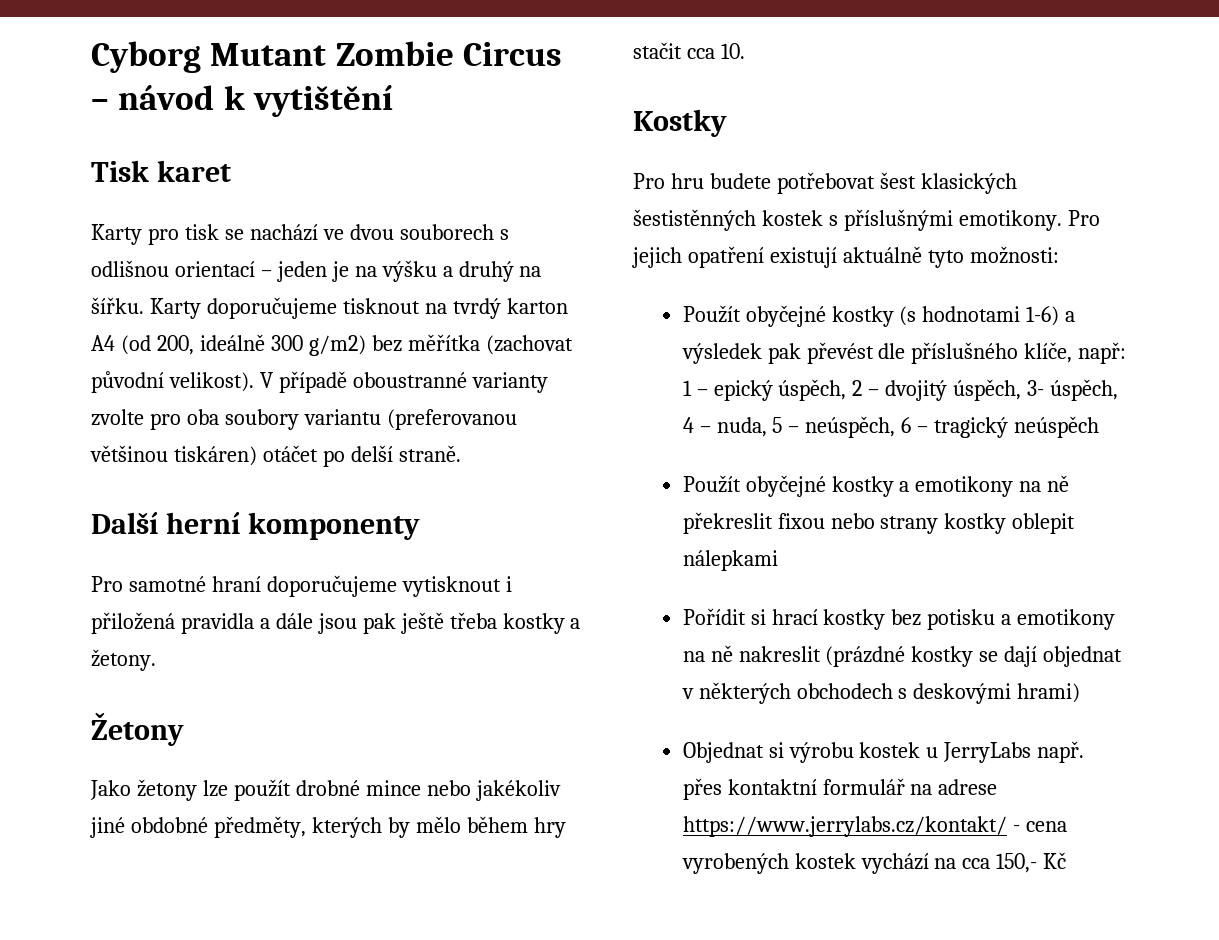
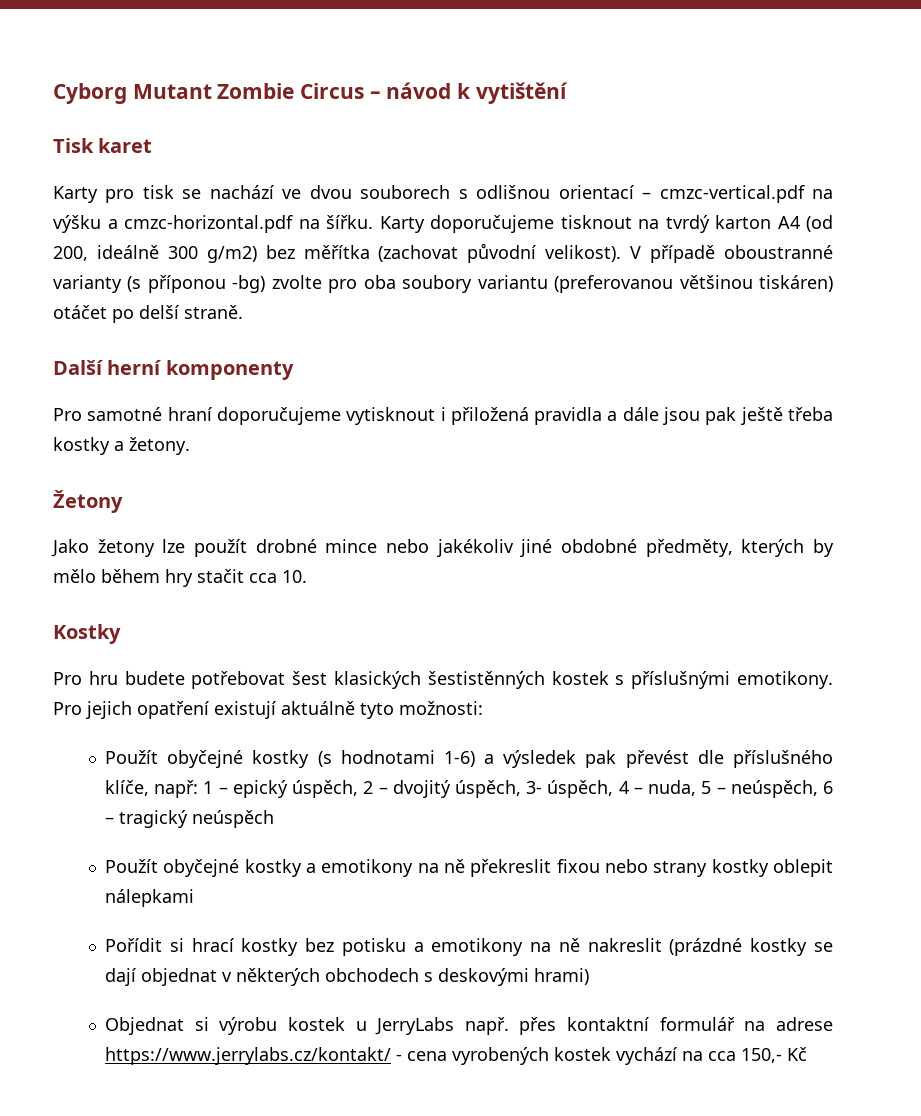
- Karty pro tisk se nachází ve dvou souborech s odlišnou orientací – jeden je na výšku a druhý na šířku.
+ Karty pro tisk se nachází ve dvou souborech s odlišnou orientací – cmzc-vertical.pdf na výšku a cmzc-horizontal.pdf na šířku.
- V případě oboustranné varianty zvolte pro oba soubory variantu (preferovanou většinou tiskáren) otáčet po delší straně.
+ V případě oboustranné varianty (s příponou -bg) zvolte pro oba soubory variantu (preferovanou většinou tiskáren) otáčet po delší straně.

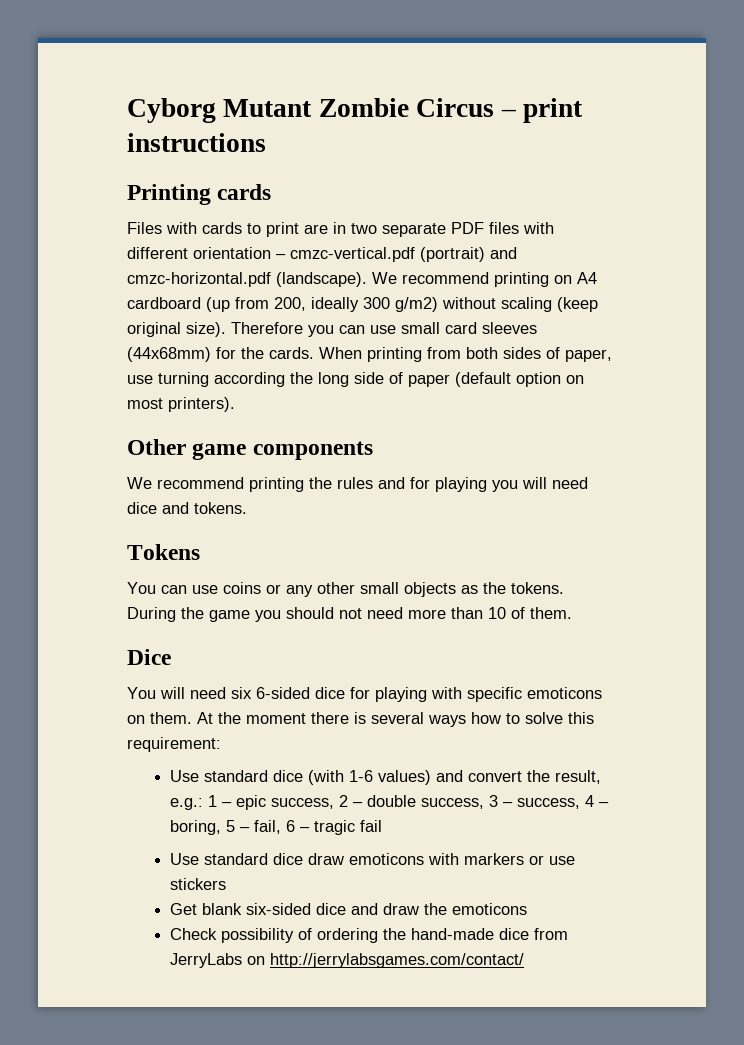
- Cyborg Mutant Zombie Circus – návod k vytištění
- Tisk karet
- Karty pro tisk se nachází ve dvou souborech s odlišnou orientací – cmzc-vertical.pdf na výšku a cmzc-horizontal.pdf na šířku. Karty doporučujeme tisknout na tvrdý karton A4 (od 200, ideálně 300 g/m2) bez měřítka (zachovat původní velikost). V případě oboustranné varianty (s příponou -bg) zvolte pro oba soubory variantu (preferovanou většinou tiskáren) otáčet po delší straně.
- Další herní komponenty
- Pro samotné hraní doporučujeme vytisknout i přiložená pravidla a dále jsou pak ještě třeba kostky a žetony.
- Žetony
- Jako žetony lze použít drobné mince nebo jakékoliv jiné obdobné předměty, kterých by mělo během hry stačit cca 10.
- Kostky
- Pro hru budete potřebovat šest klasických šestistěnných kostek s příslušnými emotikony. Pro jejich opatření existují aktuálně tyto možnosti:
- Použít obyčejné kostky (s hodnotami 1-6) a výsledek pak převést dle příslušného klíče, např: 1 – epický úspěch, 2 – dvojitý úspěch, 3- úspěch, 4 – nuda, 5 – neúspěch, 6 – tragický neúspěch
- Použít obyčejné kostky a emotikony na ně překreslit fixou nebo strany kostky oblepit nálepkami
- Pořídit si hrací kostky bez potisku a emotikony na ně nakreslit (prázdné kostky se dají objednat v některých obchodech s deskovými hrami)
- Objednat si výrobu kostek u JerryLabs např. přes kontaktní formulář na adrese https://www.jerrylabs.cz/kontakt/ - cena vyrobených kostek vychází na cca 150,- Kč
+ Cyborg Mutant Zombie Circus – print instructions
+ Printing cards
+ Files with cards to print are in two separate PDF files with different orientation – cmzc-vertical.pdf (portrait) and cmzc-horizontal.pdf (landscape). We recommend printing on A4 cardboard (up from 200, ideally 300 g/m2) without scaling (keep original size). Therefore you can use small card sleeves (44x68mm) for the cards. When printing from both sides of paper, use turning according the long side of paper (default option on most printers).
+ Other game components
+ We recommend printing the rules and for playing you will need dice and tokens.
+ Tokens
+ You can use coins or any other small objects as the tokens. During the game you should not need more than 10 of them.
+ Dice
+ You will need six 6-sided dice for playing with specific emoticons on them. At the moment there is several ways how to solve this requirement:
+ Use standard dice (with 1-6 values) and convert the result, e.g.: 1 – epic success, 2 – double success, 3 – success, 4 – boring, 5 – fail, 6 – tragic fail
+ Use standard dice draw emoticons with markers or use stickers
+ Get blank six-sided dice and draw the emoticons
+ Check possibility of ordering the hand-made dice from JerryLabs on http://jerrylabsgames.com/contact/

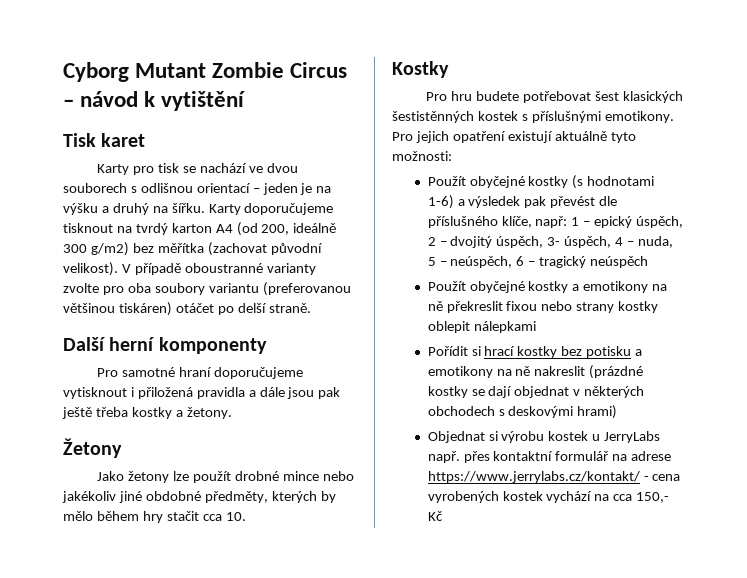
- Cyborg Mutant Zombie Circus – print instructions
- Printing cards
- Files with cards to print are in two separate PDF files with different orientation – cmzc-vertical.pdf (portrait) and cmzc-horizontal.pdf (landscape). We recommend printing on A4 cardboard (up from 200, ideally 300 g/m2) without scaling (keep original size). Therefore you can use small card sleeves (44x68mm) for the cards. When printing from both sides of paper, use turning according the long side of paper (default option on most printers).
- Other game components
- We recommend printing the rules and for playing you will need dice and tokens.
- Tokens
- You can use coins or any other small objects as the tokens. During the game you should not need more than 10 of them.
- Dice
- You will need six 6-sided dice for playing with specific emoticons on them. At the moment there is several ways how to solve this requirement:
- Use standard dice (with 1-6 values) and convert the result, e.g.: 1 – epic success, 2 – double success, 3 – success, 4 – boring, 5 – fail, 6 – tragic fail
- Use standard dice draw emoticons with markers or use stickers
- Get blank six-sided dice and draw the emoticons
- Check possibility of ordering the hand-made dice from JerryLabs on http://jerrylabsgames.com/contact/
+ Cyborg Mutant Zombie Circus – návod k vytištění
+ Tisk karet
+ Karty pro tisk se nachází ve dvou souborech s odlišnou orientací – jeden je na výšku a druhý na šířku. Karty doporučujeme tisknout na tvrdý karton A4 (od 200, ideálně 300 g/m2) bez měřítka (zachovat původní velikost). V případě oboustranné varianty zvolte pro oba soubory variantu (preferovanou většinou tiskáren) otáčet po delší straně.
+ Další herní komponenty
+ Pro samotné hraní doporučujeme vytisknout i přiložená pravidla a dále jsou pak ještě třeba kostky a žetony.
+ Žetony
+ Jako žetony lze použít drobné mince nebo jakékoliv jiné obdobné předměty, kterých by mělo během hry stačit cca 10.
+ Kostky
+ Pro hru budete potřebovat šest klasických šestistěnných kostek s příslušnými emotikony. Pro jejich opatření existují aktuálně tyto možnosti:
+ Použít obyčejné kostky (s hodnotami 1-6) a výsledek pak převést dle příslušného klíče, např: 1 – epický úspěch, 2 – dvojitý úspěch, 3- úspěch, 4 – nuda, 5 – neúspěch, 6 – tragický neúspěch
+ Použít obyčejné kostky a emotikony na ně překreslit fixou nebo strany kostky oblepit nálepkami
+ Pořídit si hrací kostky bez potisku a emotikony na ně nakreslit (prázdné kostky se dají objednat v některých obchodech s deskovými hrami)
+ Objednat si výrobu kostek u JerryLabs např. přes kontaktní formulář na adrese https://www.jerrylabs.cz/kontakt/ - cena vyrobených kostek vychází na cca 150,- Kč

